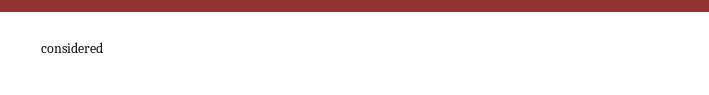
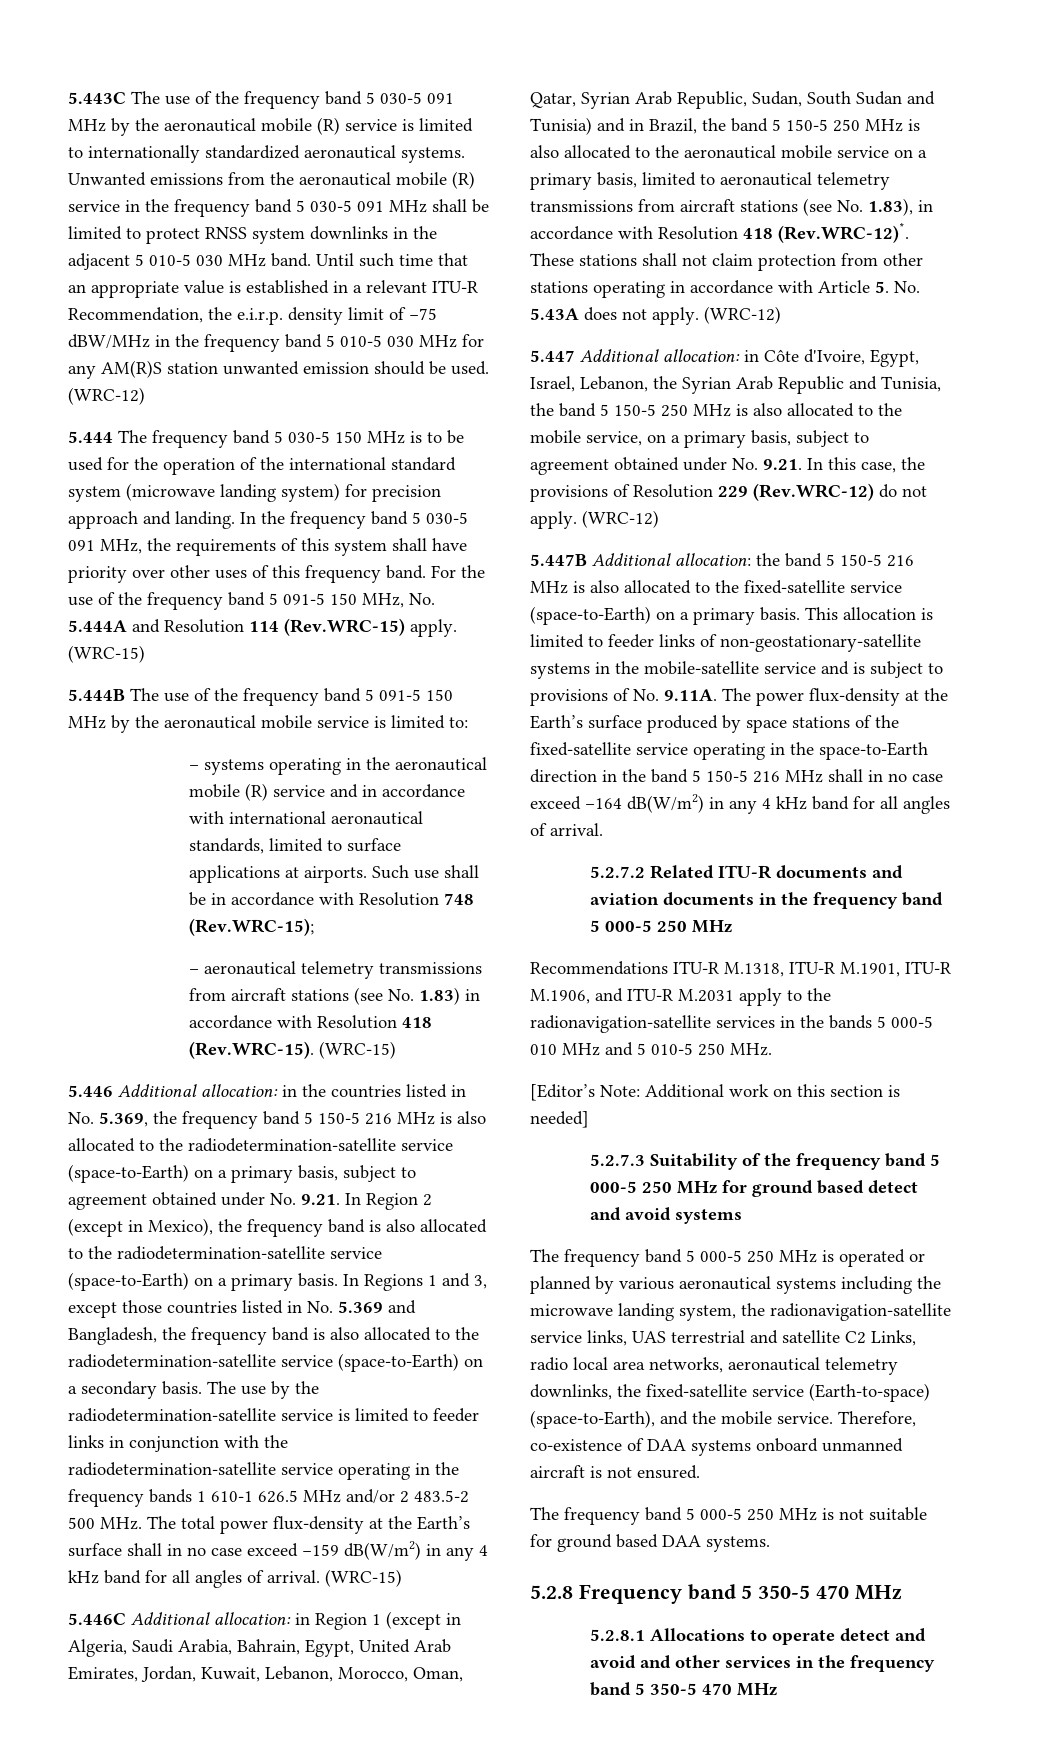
- considered
+ 5.443C The use of the frequency band 5 030-5 091 MHz by the aeronautical mobile (R) service is limited to internationally standardized aeronautical systems. Unwanted emissions from the aeronautical mobile (R) service in the frequency band 5 030-5 091 MHz shall be limited to protect RNSS system downlinks in the adjacent 5 010-5 030 MHz band. Until such time that an appropriate value is established in a relevant ITU-R Recommendation, the e.i.r.p. density limit of −75 dBW/MHz in the frequency band 5 010-5 030 MHz for any AM(R)S station unwanted emission should be used. (WRC-12)
+ 5.444 The frequency band 5 030-5 150 MHz is to be used for the operation of the international standard system (microwave landing system) for precision approach and landing. In the frequency band 5 030-5 091 MHz, the requirements of this system shall have priority over other uses of this frequency band. For the use of the frequency band 5 091-5 150 MHz, No. 5.444A and Resolution 114 (Rev.WRC-15) apply. (WRC-15)
+ 5.444B The use of the frequency band 5 091-5 150 MHz by the aeronautical mobile service is limited to:
+ – systems operating in the aeronautical mobile (R) service and in accordance with international aeronautical standards, limited to surface applications at airports. Such use shall be in accordance with Resolution 748 (Rev.WRC-15);
+ – aeronautical telemetry transmissions from aircraft stations (see No. 1.83) in accordance with Resolution 418 (Rev.WRC-15). (WRC-15)
+ 5.446 Additional allocation: in the countries listed in No. 5.369, the frequency band 5 150-5 216 MHz is also allocated to the radiodetermination-satellite service (space-to-Earth) on a primary basis, subject to agreement obtained under No. 9.21. In Region 2 (except in Mexico), the frequency band is also allocated to the radiodetermination-satellite service (space-to-Earth) on a primary basis. In Regions 1 and 3, except those countries listed in No. 5.369 and Bangladesh, the frequency band is also allocated to the radiodetermination-satellite service (space-to-Earth) on a secondary basis. The use by the radiodetermination-satellite service is limited to feeder links in conjunction with the radiodetermination-satellite service operating in the frequency bands 1 610-1 626.5 MHz and/or 2 483.5-2 500 MHz. The total power flux-density at the Earth’s surface shall in no case exceed −159 dB(W/m2) in any 4 kHz band for all angles of arrival. (WRC-15)
+ 5.446C Additional allocation: in Region 1 (except in Algeria, Saudi Arabia, Bahrain, Egypt, United Arab Emirates, Jordan, Kuwait, Lebanon, Morocco, Oman, Qatar, Syrian Arab Republic, Sudan, South Sudan and Tunisia) and in Brazil, the band 5 150-5 250 MHz is also allocated to the aeronautical mobile service on a primary basis, limited to aeronautical telemetry transmissions from aircraft stations (see No. 1.83), in accordance with Resolution 418 (Rev.WRC-12)*. These stations shall not claim protection from other stations operating in accordance with Article 5. No. 5.43A does not apply. (WRC-12)
+ 5.447 Additional allocation: in Côte d'Ivoire, Egypt, Israel, Lebanon, the Syrian Arab Republic and Tunisia, the band 5 150-5 250 MHz is also allocated to the mobile service, on a primary basis, subject to agreement obtained under No. 9.21. In this case, the provisions of Resolution 229 (Rev.WRC-12) do not apply. (WRC-12)
+ 5.447B Additional allocation: the band 5 150-5 216 MHz is also allocated to the fixed-satellite service (space-to-Earth) on a primary basis. This allocation is limited to feeder links of non-geostationary-satellite systems in the mobile-satellite service and is subject to provisions of No. 9.11A. The power flux-density at the Earth’s surface produced by space stations of the fixed-satellite service operating in the space-to-Earth direction in the band 5 150-5 216 MHz shall in no case exceed –164 dB(W/m2) in any 4 kHz band for all angles of arrival.
+ 5.2.7.2 Related ITU-R documents and aviation documents in the frequency band 5 000-5 250 MHz
+ Recommendations ITU-R M.1318, ITU-R M.1901, ITU-R M.1906, and ITU-R M.2031 apply to the radionavigation-satellite services in the bands 5 000-5 010 MHz and 5 010-5 250 MHz.
+ [Editor’s Note: Additional work on this section is needed]
+ 5.2.7.3 Suitability of the frequency band 5 000-5 250 MHz for ground based detect and avoid systems
+ The frequency band 5 000-5 250 MHz is operated or planned by various aeronautical systems including the microwave landing system, the radionavigation-satellite service links, UAS terrestrial and satellite C2 Links, radio local area networks, aeronautical telemetry downlinks, the fixed-satellite service (Earth-to-space) (space-to-Earth), and the mobile service. Therefore, co-existence of DAA systems onboard unmanned aircraft is not ensured.
+ The frequency band 5 000-5 250 MHz is not suitable for ground based DAA systems.
+ 5.2.8 Frequency band 5 350-5 470 MHz
+ 5.2.8.1 Allocations to operate detect and avoid and other services in the frequency band 5 350-5 470 MHz

